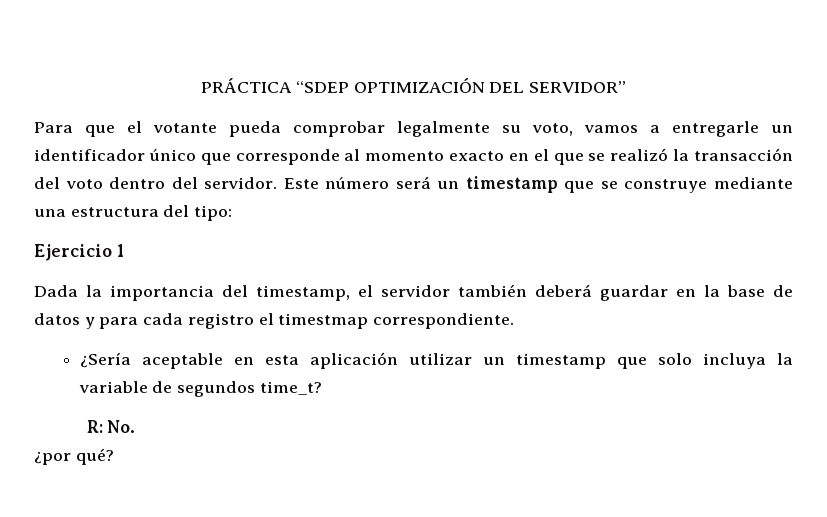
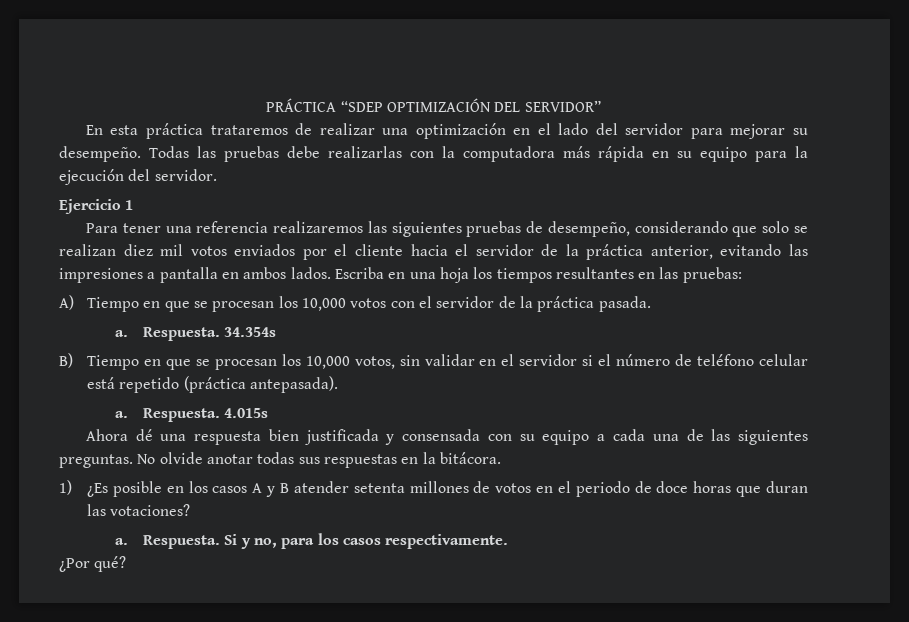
- Para que el votante pueda comprobar legalmente su voto, vamos a entregarle un identificador único que corresponde al momento exacto en el que se realizó la transacción del voto dentro del servidor. Este número será un timestamp que se construye mediante una estructura del tipo:
+ En esta práctica trataremos de realizar una optimización en el lado del servidor para mejorar su desempeño. Todas las pruebas debe realizarlas con la computadora más rápida en su equipo para la ejecución del servidor.
  Ejercicio 1
- Dada la importancia del timestamp, el servidor también deberá guardar en la base de datos y para cada registro el timestmap correspondiente.
- ¿Sería aceptable en esta aplicación utilizar un timestamp que solo incluya la variable de segundos time_t?
- R: No.
- ¿por qué?
+ Para tener una referencia realizaremos las siguientes pruebas de desempeño, considerando que solo se realizan diez mil votos enviados por el cliente hacia el servidor de la práctica anterior, evitando las impresiones a pantalla en ambos lados. Escriba en una hoja los tiempos resultantes en las pruebas:
+ A) Tiempo en que se procesan los 10,000 votos con el servidor de la práctica pasada.
+ a. Respuesta. 34.354s
+ B) Tiempo en que se procesan los 10,000 votos, sin validar en el servidor si el número de teléfono celular está repetido (práctica antepasada).
+ a. Respuesta. 4.015s
+ Ahora dé una respuesta bien justificada y consensada con su equipo a cada una de las siguientes preguntas. No olvide anotar todas sus respuestas en la bitácora.
+ 1) ¿Es posible en los casos A y B atender setenta millones de votos en el periodo de doce horas que duran las votaciones?
+ a. Respuesta. Si y no, para los casos respectivamente.
+ ¿Por qué?

